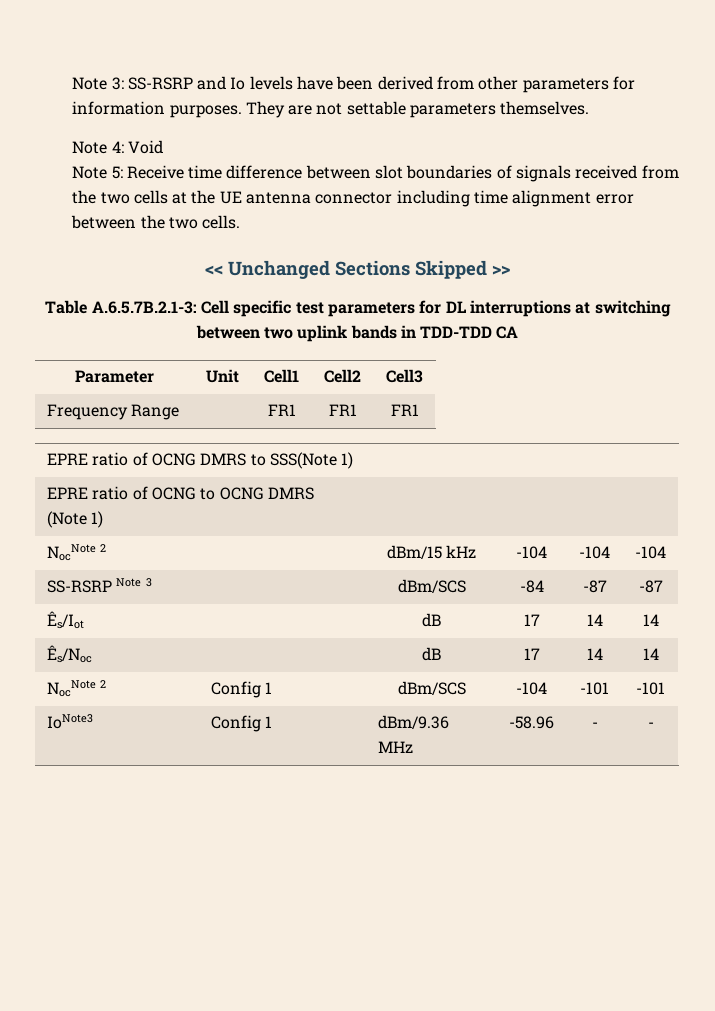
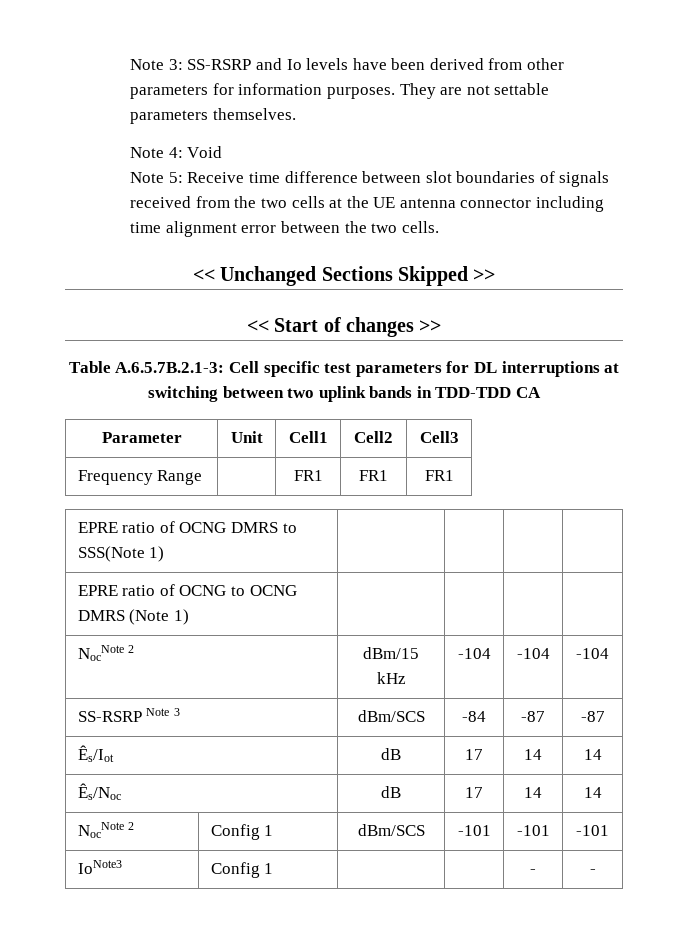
+ << Start of changes >>
- NocNote 2 | Config 1 | dBm/SCS | -104 | -101 | -101
+ NocNote 2 | Config 1 | dBm/SCS | -101 | -101 | -101
- IoNote3 | Config 1 | dBm/9.36 MHz | -58.96 | - | -
+ IoNote3 | Config 1 | | | - | -

